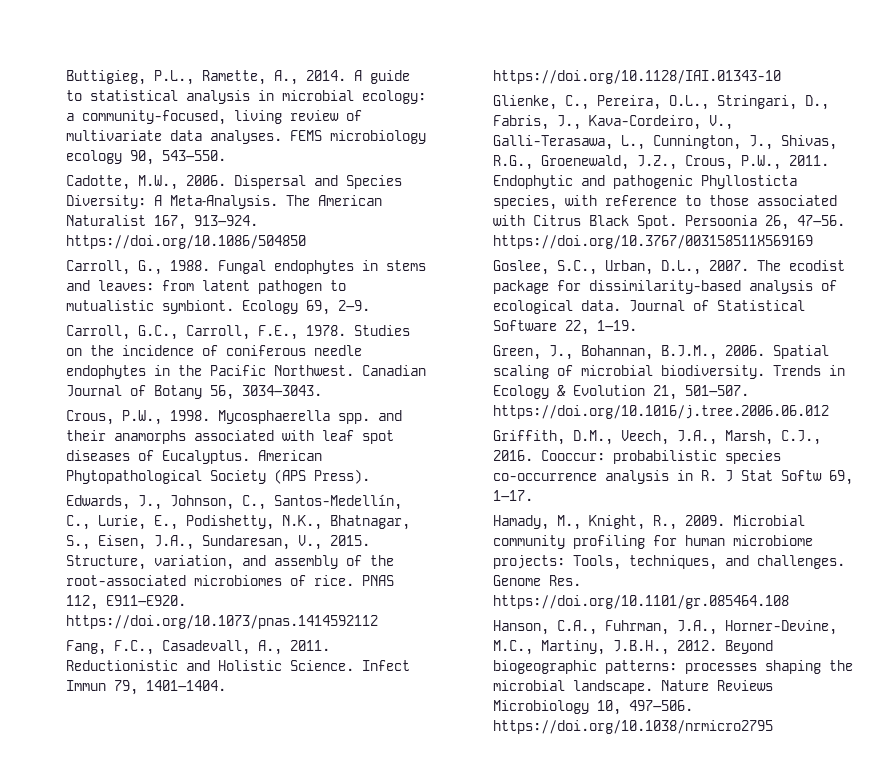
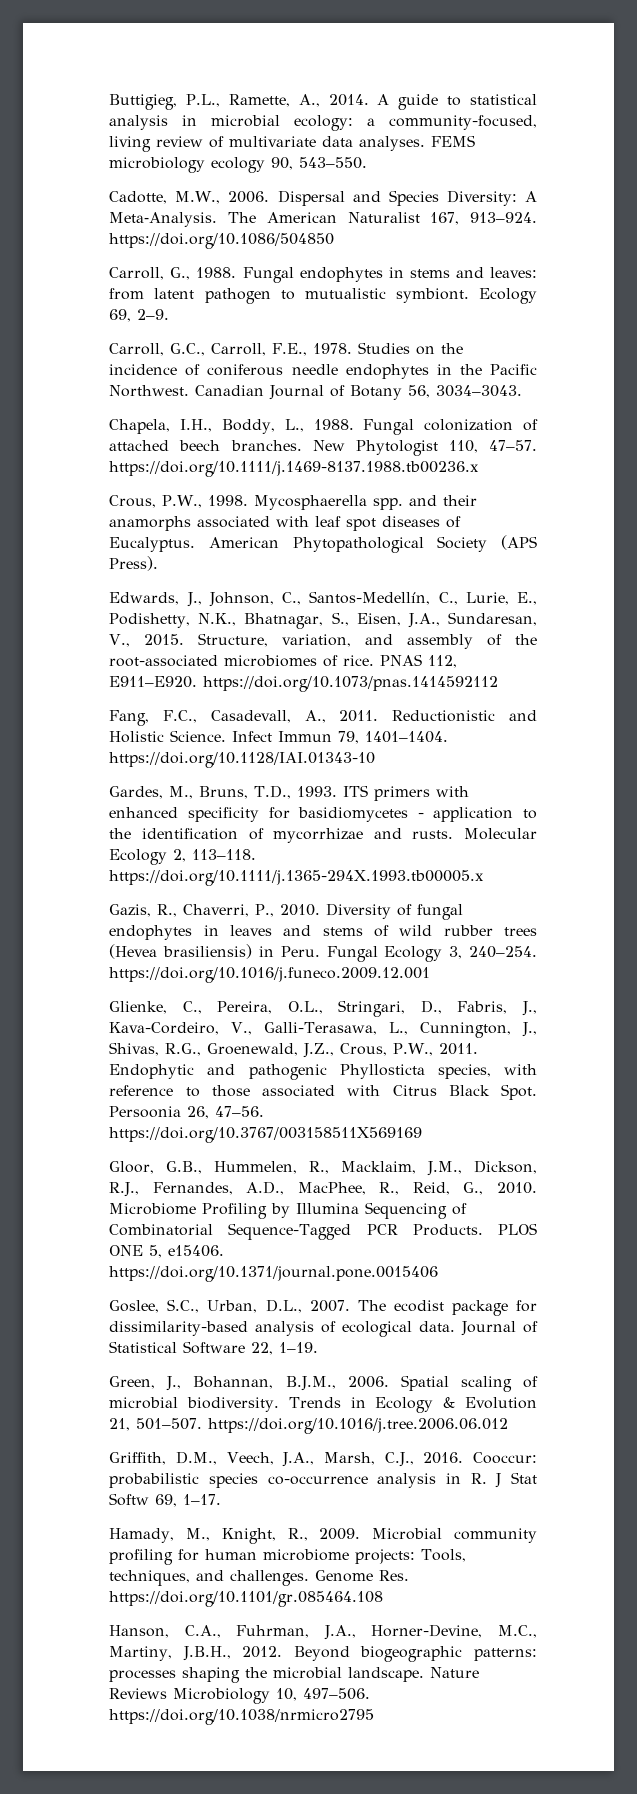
+ Chapela, I.H., Boddy, L., 1988. Fungal colonization of attached beech branches. New Phytologist 110, 47–57. https://doi.org/10.1111/j.1469-8137.1988.tb00236.x
+ Gardes, M., Bruns, T.D., 1993. ITS primers with enhanced specificity for basidiomycetes - application to the identification of mycorrhizae and rusts. Molecular Ecology 2, 113–118. https://doi.org/10.1111/j.1365-294X.1993.tb00005.x
+ Gazis, R., Chaverri, P., 2010. Diversity of fungal endophytes in leaves and stems of wild rubber trees (Hevea brasiliensis) in Peru. Fungal Ecology 3, 240–254. https://doi.org/10.1016/j.funeco.2009.12.001
+ Gloor, G.B., Hummelen, R., Macklaim, J.M., Dickson, R.J., Fernandes, A.D., MacPhee, R., Reid, G., 2010. Microbiome Profiling by Illumina Sequencing of Combinatorial Sequence-Tagged PCR Products. PLOS ONE 5, e15406. https://doi.org/10.1371/journal.pone.0015406

